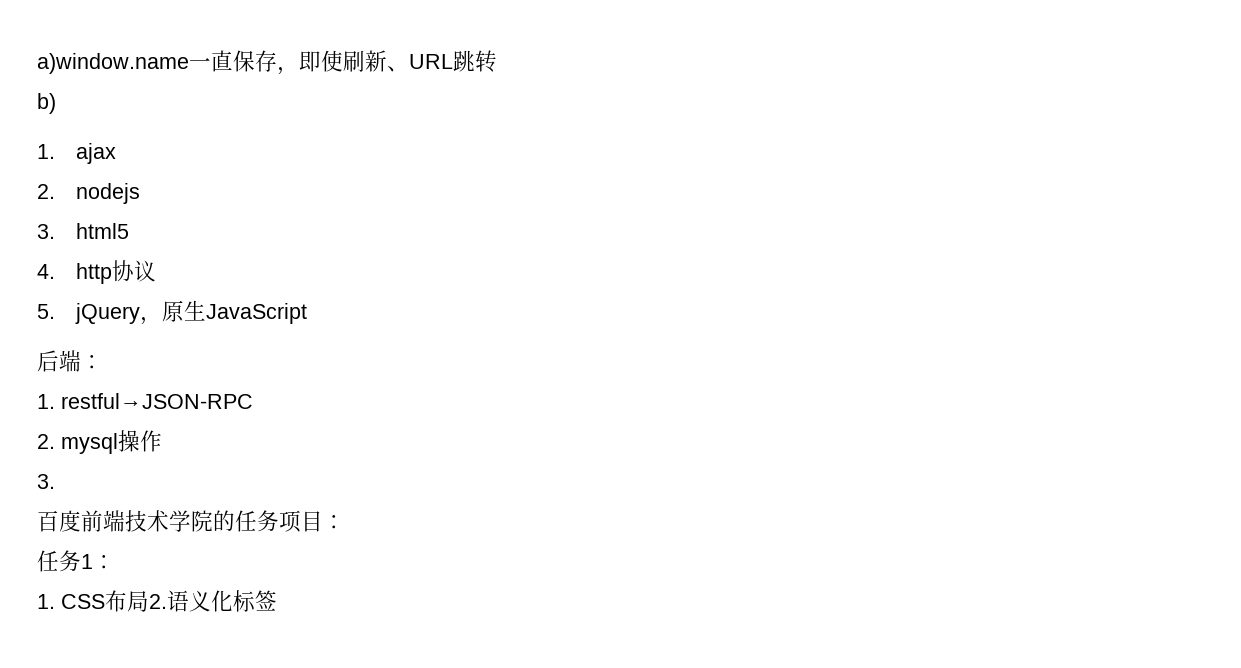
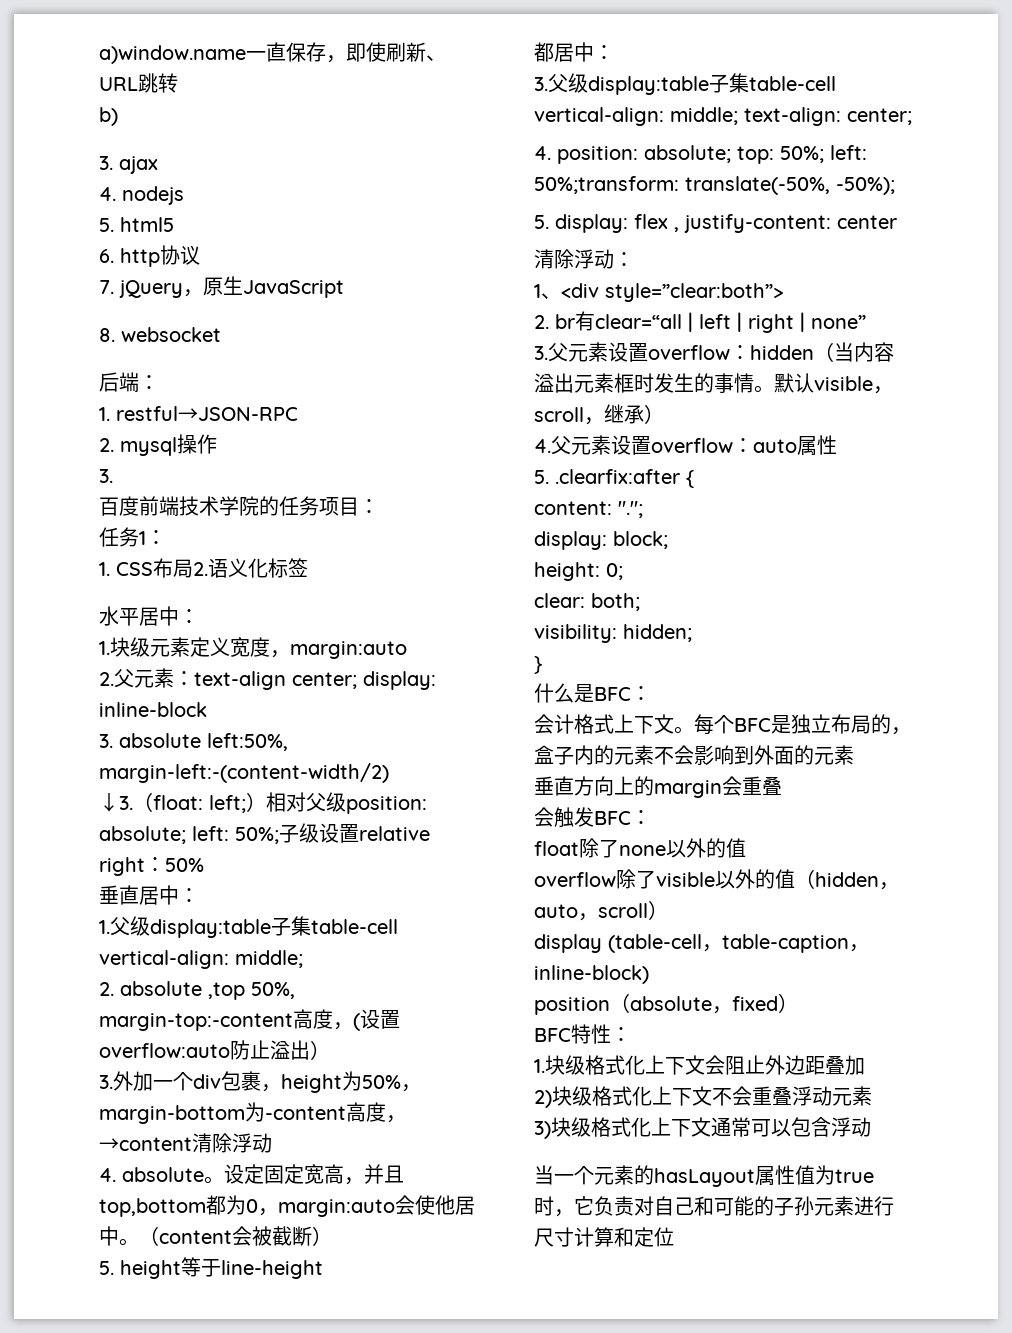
- 1. ajax
+ 3. ajax
- 2. nodejs
+ 4. nodejs
- 3. html5
+ 5. html5
- 4. http协议
+ 6. http协议
- 5. jQuery，原生JavaScript
+ 7. jQuery，原生JavaScript
+ 8. websocket
+ 水平居中：
+ 1.块级元素定义宽度，margin:auto
+ 2.父元素：text-align center; display: inline-block
+ 3. absolute left:50%, margin-left:-(content-width/2)
+ ↓3.（float: left;）相对父级position: absolute; left: 50%;子级设置relative right：50%
+ 垂直居中：
+ 1.父级display:table子集table-cell vertical-align: middle;
+ 2. absolute ,top 50%, margin-top:-content高度，(设置overflow:auto防止溢出）
+ 3.外加一个div包裹，height为50%，margin-bottom为-content高度，→content清除浮动
+ 4. absolute。设定固定宽高，并且top,bottom都为0，margin:auto会使他居中。（content会被截断）
+ 5. height等于line-height
+ 都居中：
+ 3.父级display:table子集table-cell vertical-align: middle; text-align: center;
+ 4. position: absolute; top: 50%; left: 50%;transform: translate(-50%, -50%);
+ 5. display: flex , justify-content: center
+ 清除浮动：
+ 1、<div style=”clear:both”>
+ 2. br有clear=“all | left | right | none”
+ 3.父元素设置overflow：hidden（当内容溢出元素框时发生的事情。默认visible，scroll，继承）
+ 4.父元素设置overflow：auto属性
+ 5. .clearfix:after {
+ content: ".";
+ display: block;
+ height: 0;
+ clear: both;
+ visibility: hidden;
+ }
+ 什么是BFC：
+ 会计格式上下文。每个BFC是独立布局的，盒子内的元素不会影响到外面的元素
+ 垂直方向上的margin会重叠
+ 会触发BFC：
+ float除了none以外的值
+ overflow除了visible以外的值（hidden，auto，scroll）
+ display (table-cell，table-caption，inline-block)
+ position（absolute，fixed）
+ BFC特性：
+ 1.块级格式化上下文会阻止外边距叠加
+ 2)块级格式化上下文不会重叠浮动元素
+ 3)块级格式化上下文通常可以包含浮动
+ 当一个元素的hasLayout属性值为true时，它负责对自己和可能的子孙元素进行尺寸计算和定位

